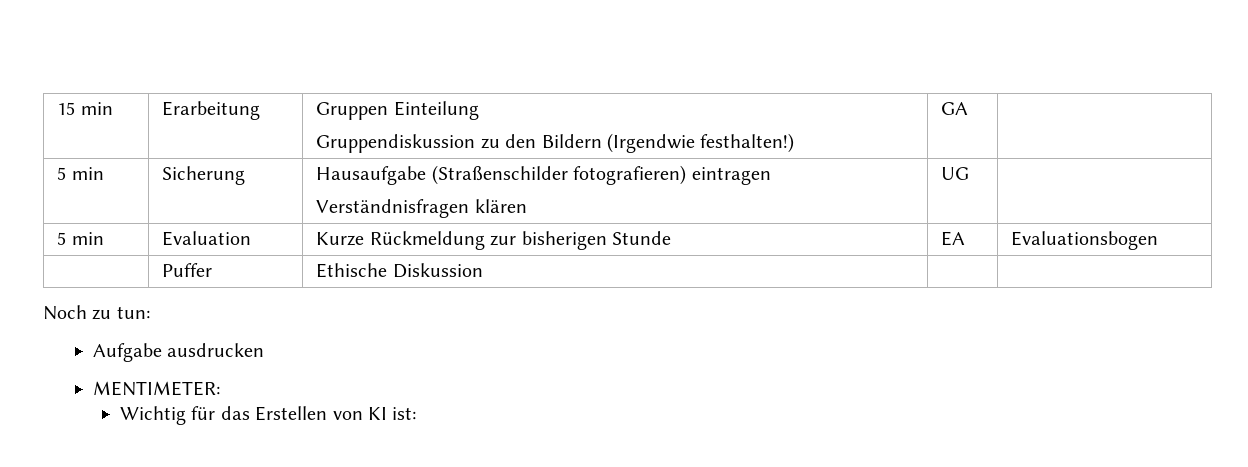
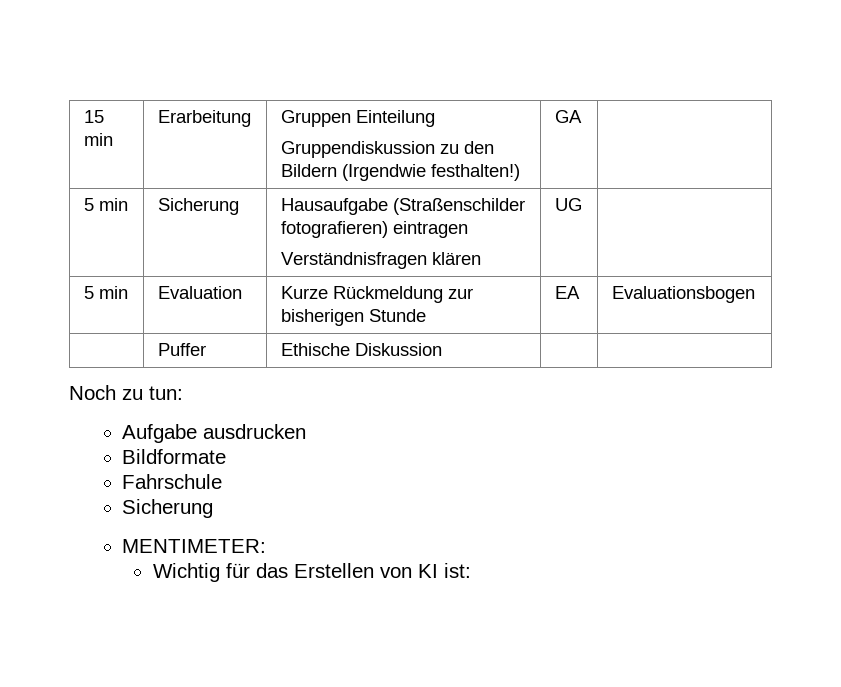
+ Bildformate
+ Fahrschule
+ Sicherung

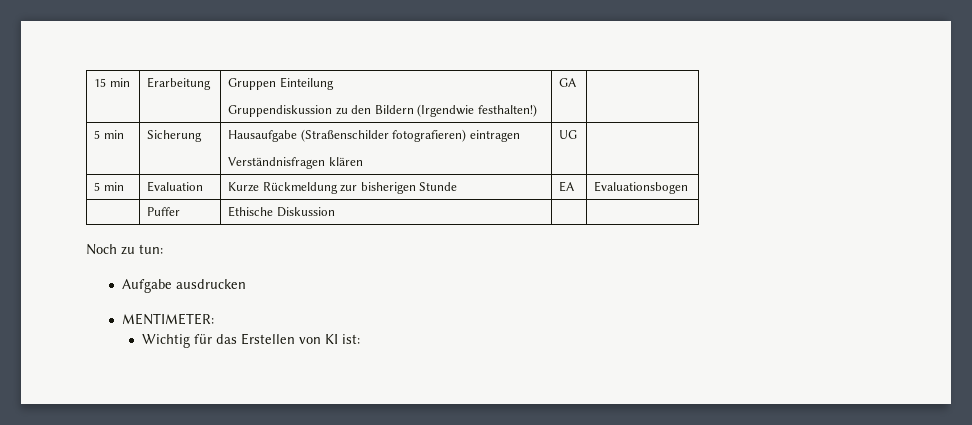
- Bildformate
- Fahrschule
- Sicherung

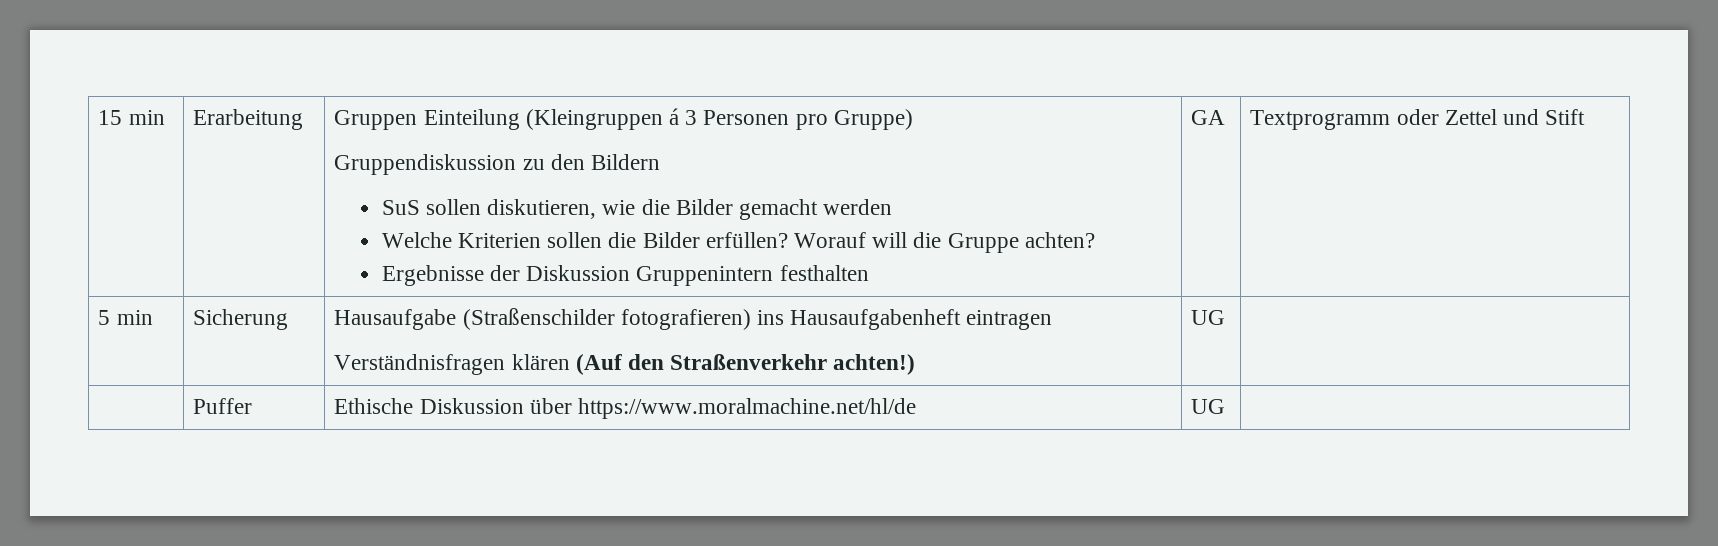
- Gruppen Einteilung
- Gruppendiskussion zu den Bildern (Irgendwie festhalten!) | GA
+ Gruppen Einteilung (Kleingruppen á 3 Personen pro Gruppe)
+ Gruppendiskussion zu den Bildern
+ SuS sollen diskutieren, wie die Bilder gemacht werden
+ Welche Kriterien sollen die Bilder erfüllen? Worauf will die Gruppe achten?
+ Ergebnisse der Diskussion Gruppenintern festhalten | GA | Textprogramm oder Zettel und Stift
- 5 min | Sicherung | Hausaufgabe (Straßenschilder fotografieren) eintragen
- Verständnisfragen klären | UG |
- 5 min | Evaluation | Kurze Rückmeldung zur bisherigen Stunde | EA | Evaluationsbogen
- | Puffer | Ethische Diskussion | |
- Noch zu tun:
- Aufgabe ausdrucken
- MENTIMETER:
- Wichtig für das Erstellen von KI ist:
+ 5 min | Sicherung | Hausaufgabe (Straßenschilder fotografieren) ins Hausaufgabenheft eintragen
+ Verständnisfragen klären (Auf den Straßenverkehr achten!) | UG |
+ | Puffer | Ethische Diskussion über https://www.moralmachine.net/hl/de | UG |

